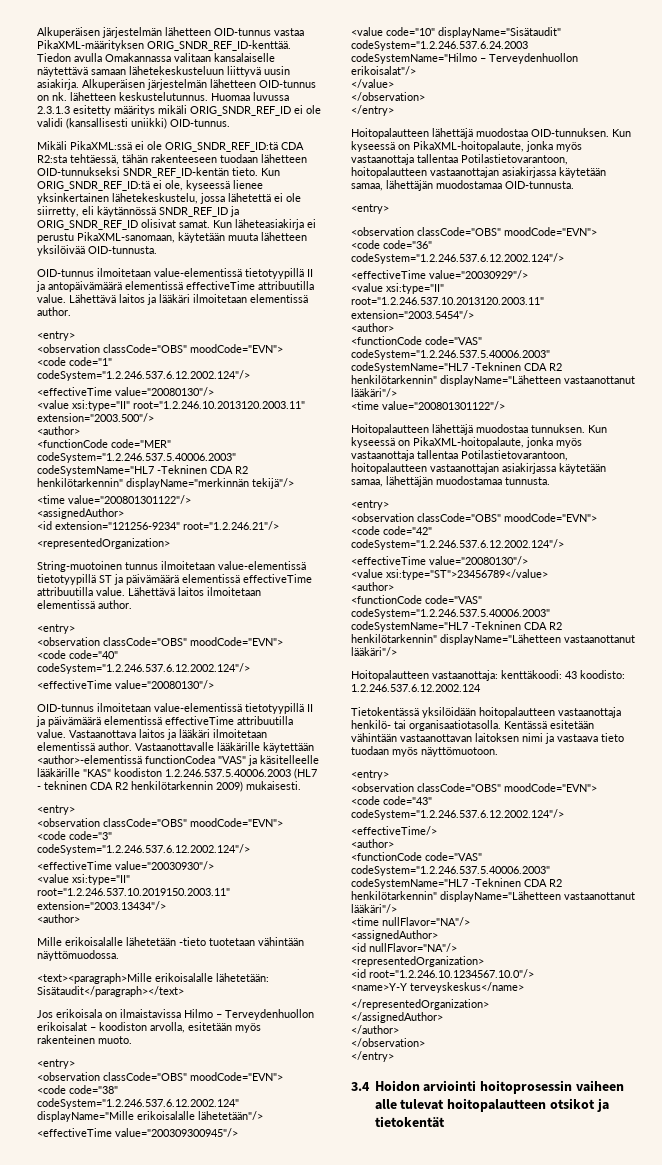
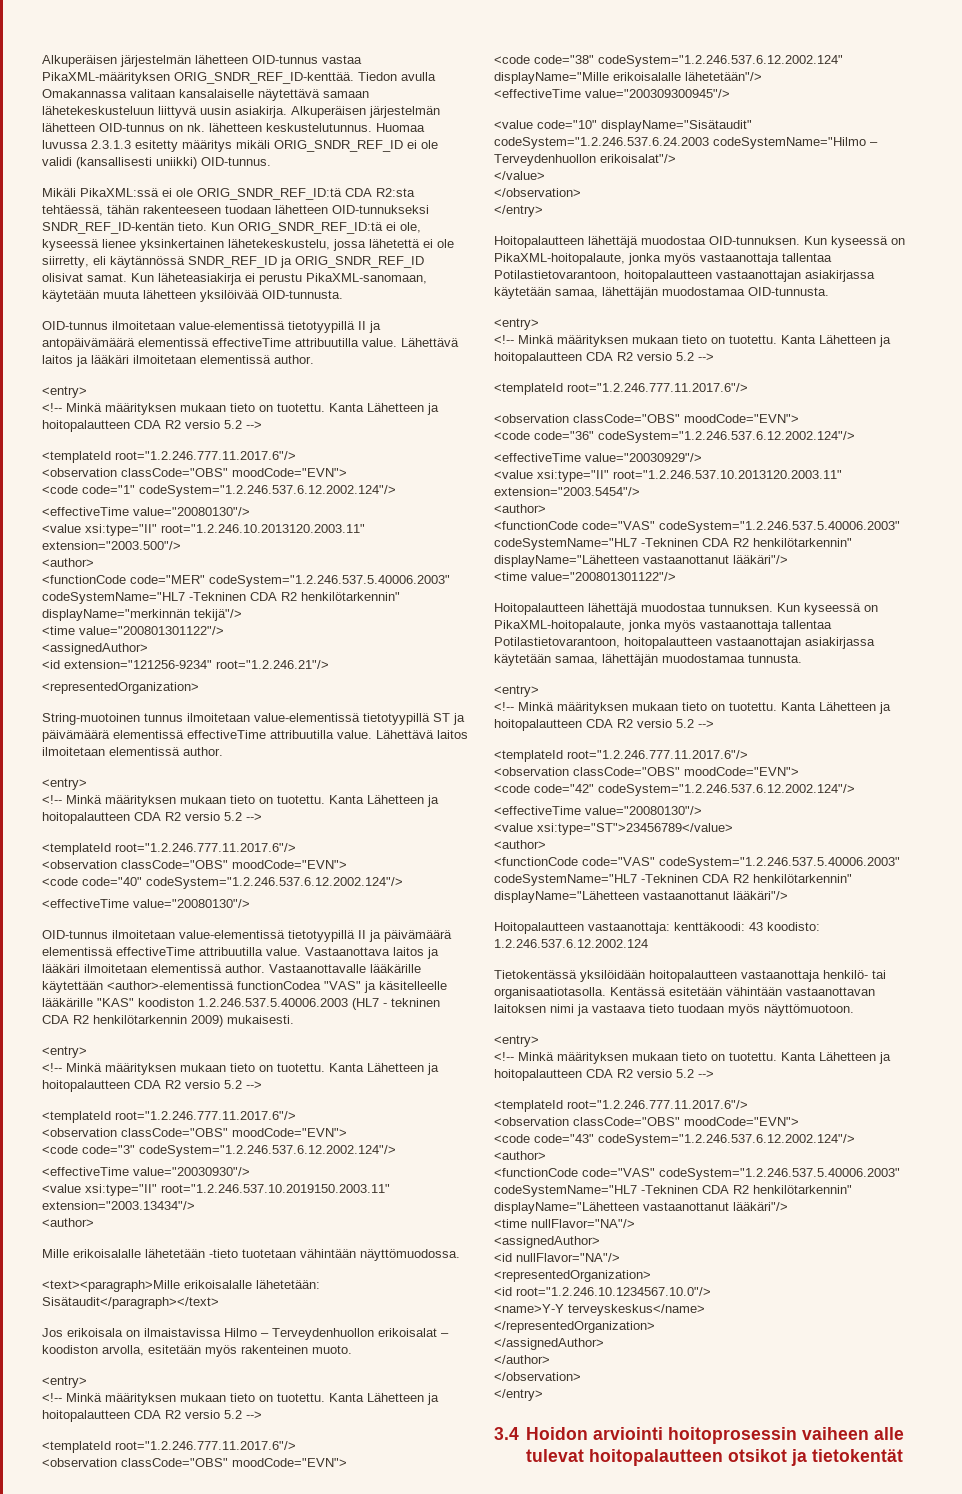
  Lähettävä laitos ja lääkäri ilmoitetaan elementissä author.
  <entry>
+ <!-- Minkä määrityksen mukaan tieto on tuotettu. Kanta Lähetteen ja hoitopalautteen CDA R2 versio 5.2 -->
+ <templateId root="1.2.246.777.11.2017.6"/>
  Lähettävä laitos ilmoitetaan elementissä author.
  <entry>
+ <!-- Minkä määrityksen mukaan tieto on tuotettu. Kanta Lähetteen ja hoitopalautteen CDA R2 versio 5.2 -->
+ <templateId root="1.2.246.777.11.2017.6"/>
  Vastaanottavalle lääkärille käytettään <author>-elementissä functionCodea "VAS" ja käsitelleelle lääkärille "KAS" koodiston 1.2.246.537.5.40006.2003 (HL7 - tekninen CDA R2 henkilötarkennin 2009) mukaisesti.
  <entry>
+ <!-- Minkä määrityksen mukaan tieto on tuotettu. Kanta Lähetteen ja hoitopalautteen CDA R2 versio 5.2 -->
+ <templateId root="1.2.246.777.11.2017.6"/>
  Jos erikoisala on ilmaistavissa Hilmo – Terveydenhuollon erikoisalat – koodiston arvolla, esitetään myös rakenteinen muoto.
  <entry>
+ <!-- Minkä määrityksen mukaan tieto on tuotettu. Kanta Lähetteen ja hoitopalautteen CDA R2 versio 5.2 -->
+ <templateId root="1.2.246.777.11.2017.6"/>
  Kun kyseessä on PikaXML-hoitopalaute, jonka myös vastaanottaja tallentaa Potilastietovarantoon, hoitopalautteen vastaanottajan asiakirjassa käytetään samaa, lähettäjän muodostamaa OID-tunnusta.
  <entry>
+ <!-- Minkä määrityksen mukaan tieto on tuotettu. Kanta Lähetteen ja hoitopalautteen CDA R2 versio 5.2 -->
+ <templateId root="1.2.246.777.11.2017.6"/>
  Kun kyseessä on PikaXML-hoitopalaute, jonka myös vastaanottaja tallentaa Potilastietovarantoon, hoitopalautteen vastaanottajan asiakirjassa käytetään samaa, lähettäjän muodostamaa tunnusta.
  <entry>
+ <!-- Minkä määrityksen mukaan tieto on tuotettu. Kanta Lähetteen ja hoitopalautteen CDA R2 versio 5.2 -->
+ <templateId root="1.2.246.777.11.2017.6"/>
  Kentässä esitetään vähintään vastaanottavan laitoksen nimi ja vastaava tieto tuodaan myös näyttömuotoon.
  <entry>
+ <!-- Minkä määrityksen mukaan tieto on tuotettu. Kanta Lähetteen ja hoitopalautteen CDA R2 versio 5.2 -->
+ <templateId root="1.2.246.777.11.2017.6"/>
- <effectiveTime/>

